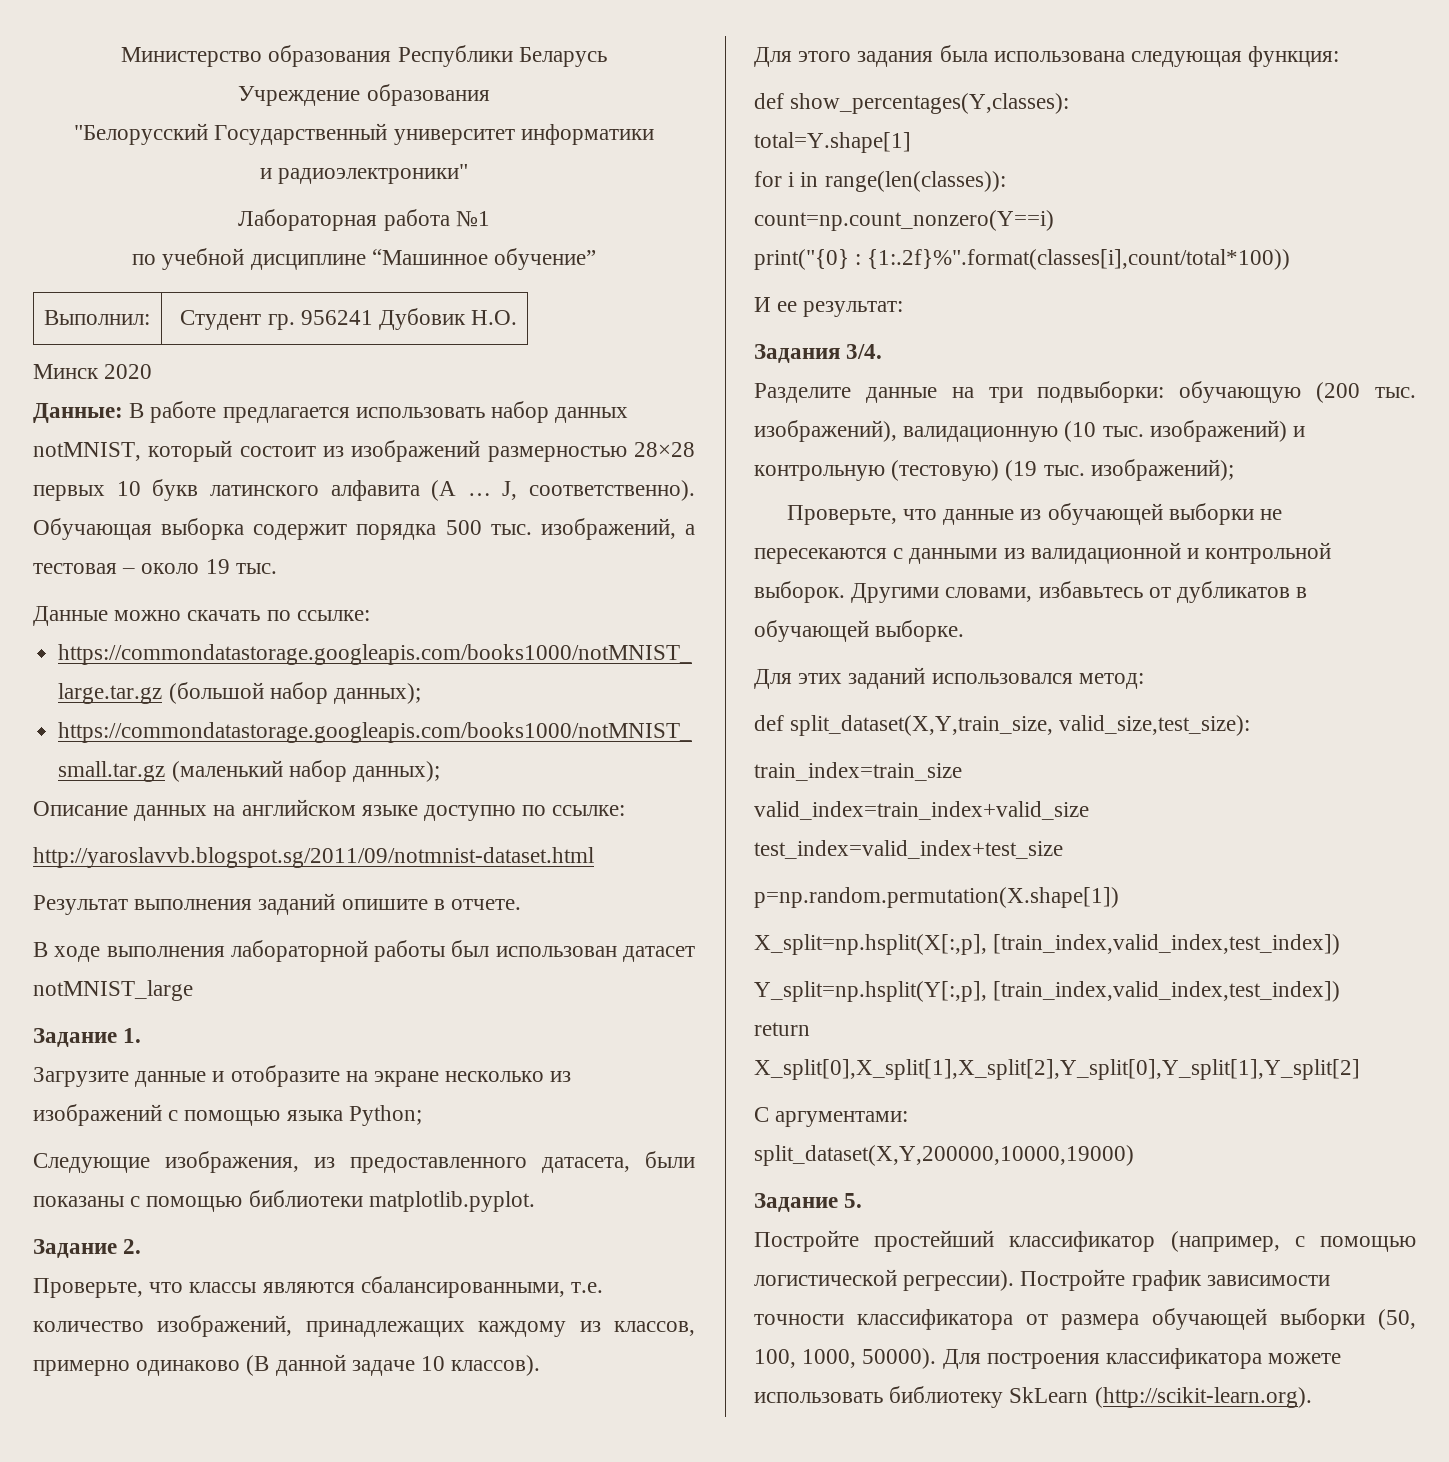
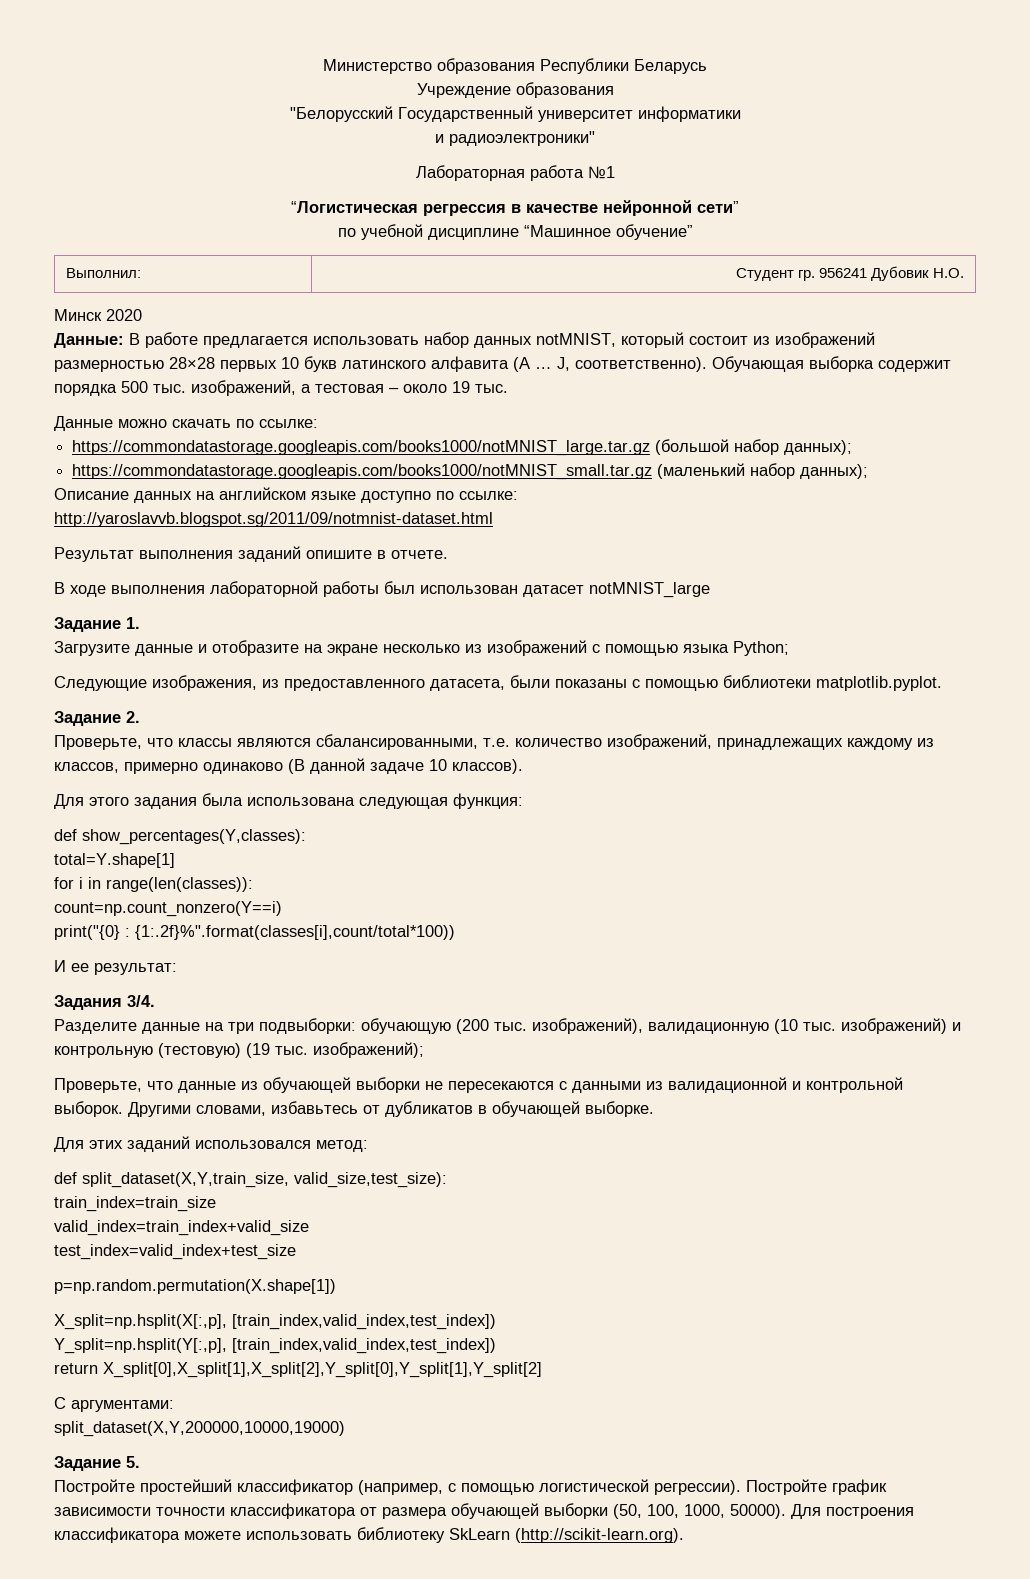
+ “Логистическая регрессия в качестве нейронной сети”

